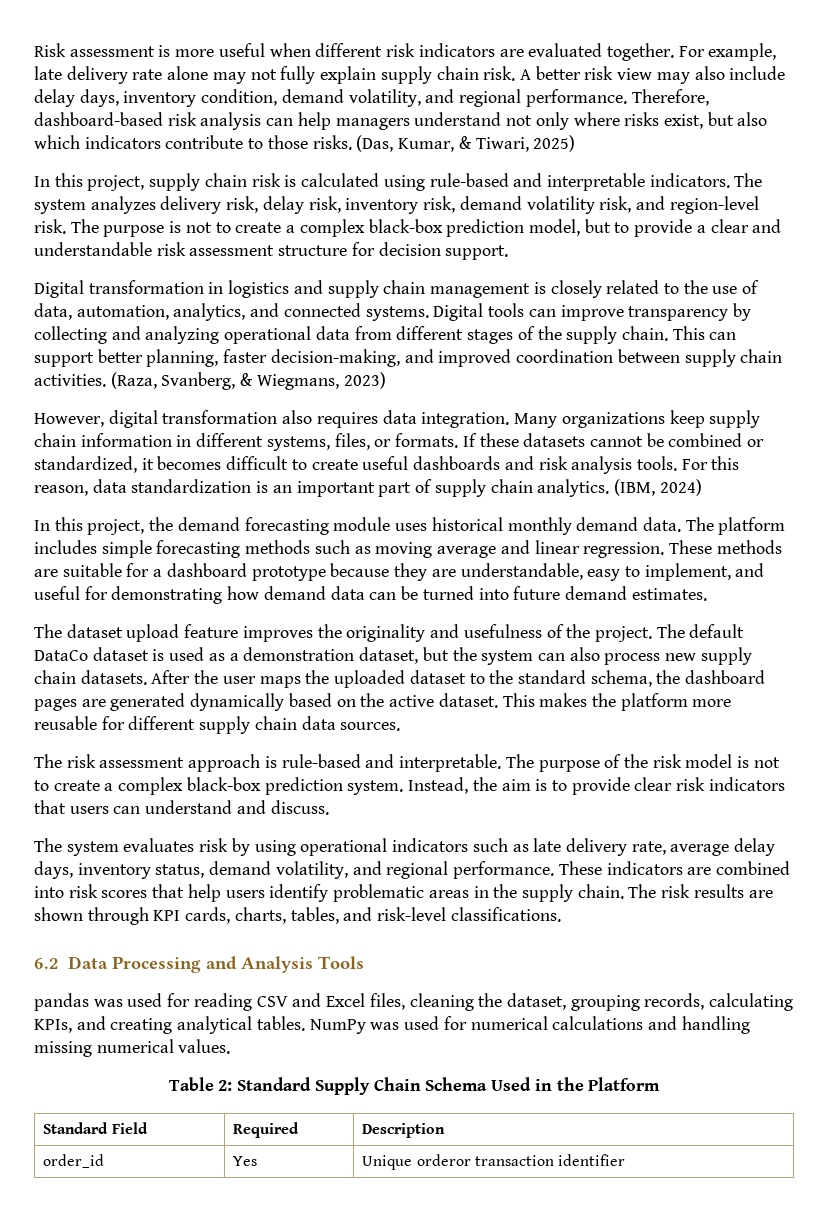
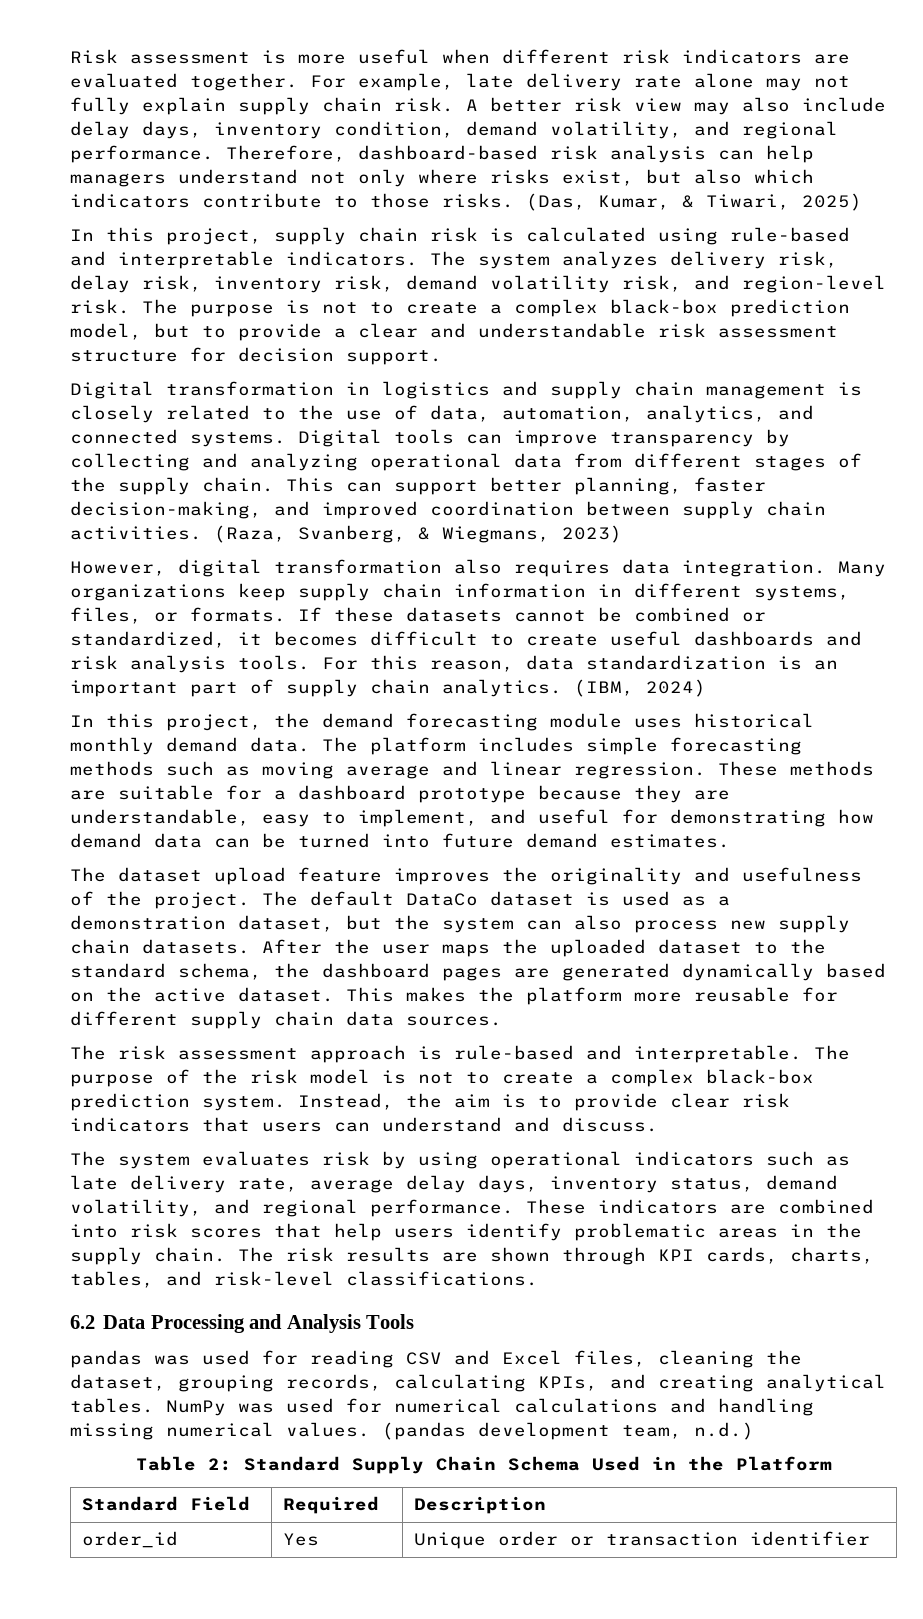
+ (pandas development team, n.d.)
- order_id | Yes | Unique orderor transaction identifier
+ order_id | Yes | Unique order or transaction identifier

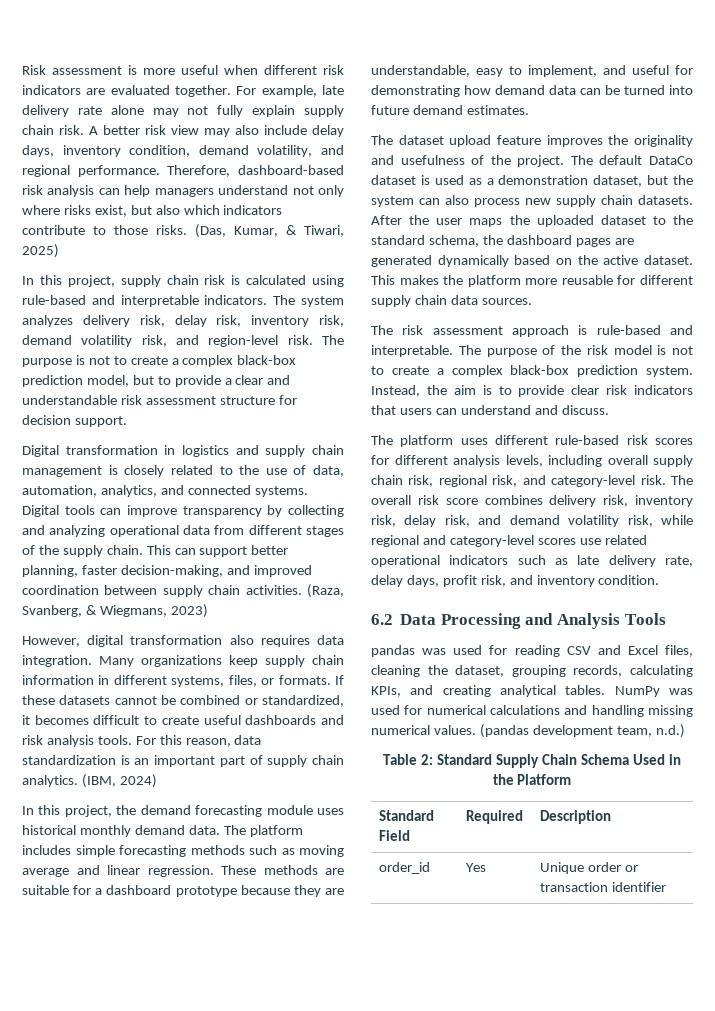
- The system evaluates risk by using operational indicators such as late delivery rate, average delay days, inventory status, demand volatility, and regional performance. These indicators are combined into risk scores that help users identify problematic areas in the supply chain. The risk results are shown through KPI cards, charts, tables, and risk-level classifications.
+ The platform uses different rule-based risk scores for different analysis levels, including overall supply chain risk, regional risk, and category-level risk. The overall risk score combines delivery risk, inventory risk, delay risk, and demand volatility risk, while regional and category-level scores use related operational indicators such as late delivery rate, delay days, profit risk, and inventory condition.

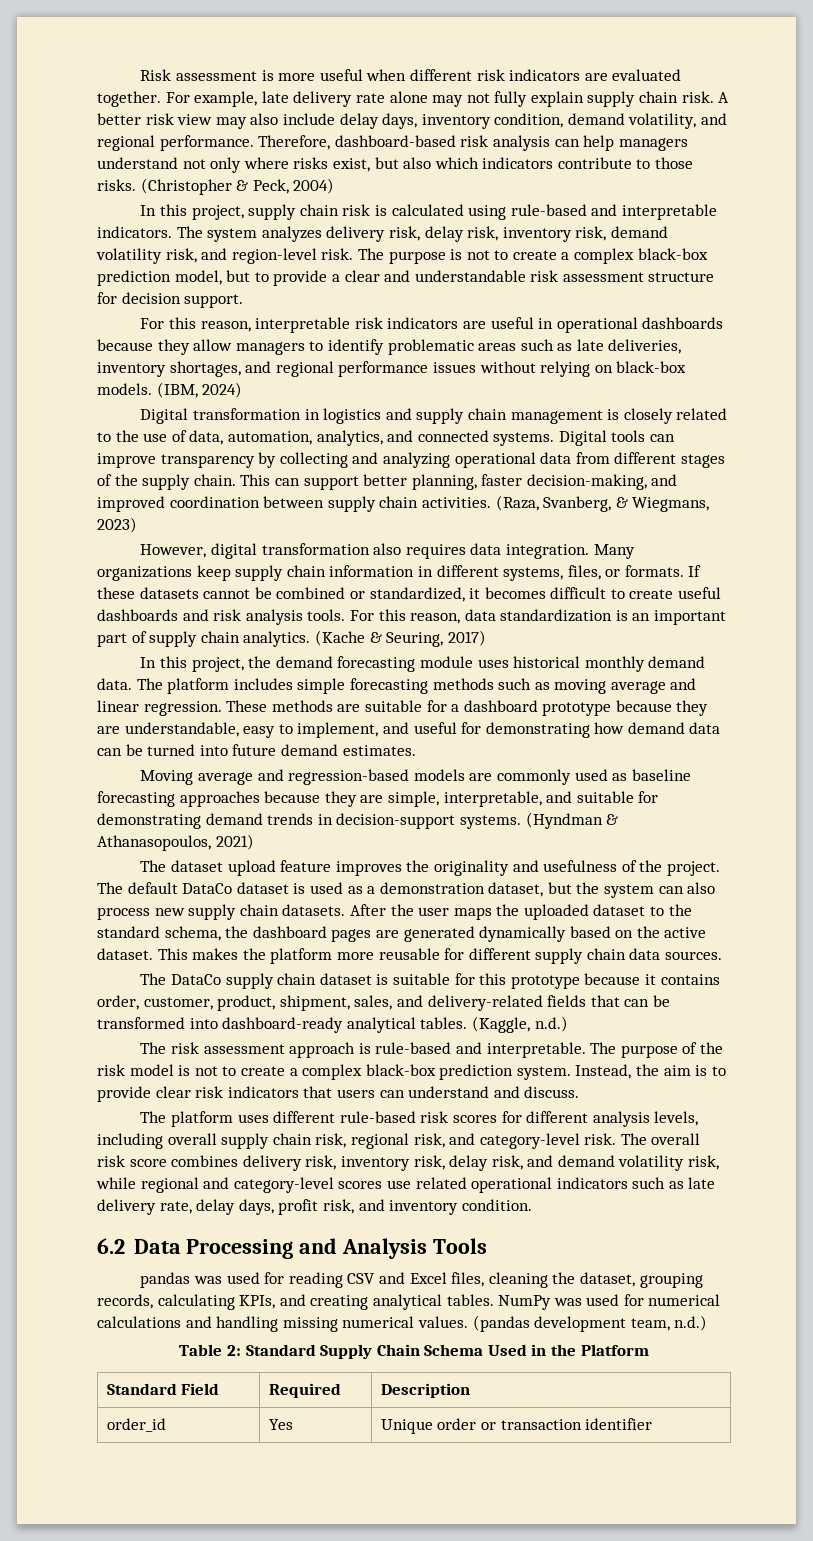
- (Das, Kumar, & Tiwari, 2025)
+ (Christopher & Peck, 2004)
+ For this reason, interpretable risk indicators are useful in operational dashboards because they allow managers to identify problematic areas such as late deliveries, inventory shortages, and regional performance issues without relying on black-box models. (IBM, 2024)
- (IBM, 2024)
+ (Kache & Seuring, 2017)
+ Moving average and regression-based models are commonly used as baseline forecasting approaches because they are simple, interpretable, and suitable for demonstrating demand trends in decision-support systems. (Hyndman & Athanasopoulos, 2021)
+ The DataCo supply chain dataset is suitable for this prototype because it contains order, customer, product, shipment, sales, and delivery-related fields that can be transformed into dashboard-ready analytical tables. (Kaggle, n.d.)

